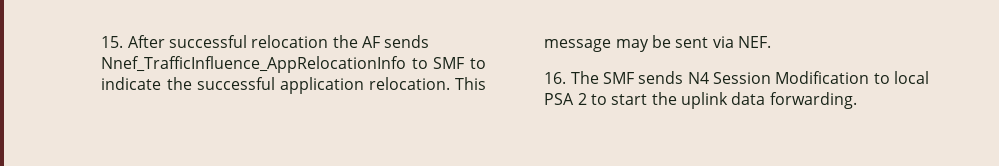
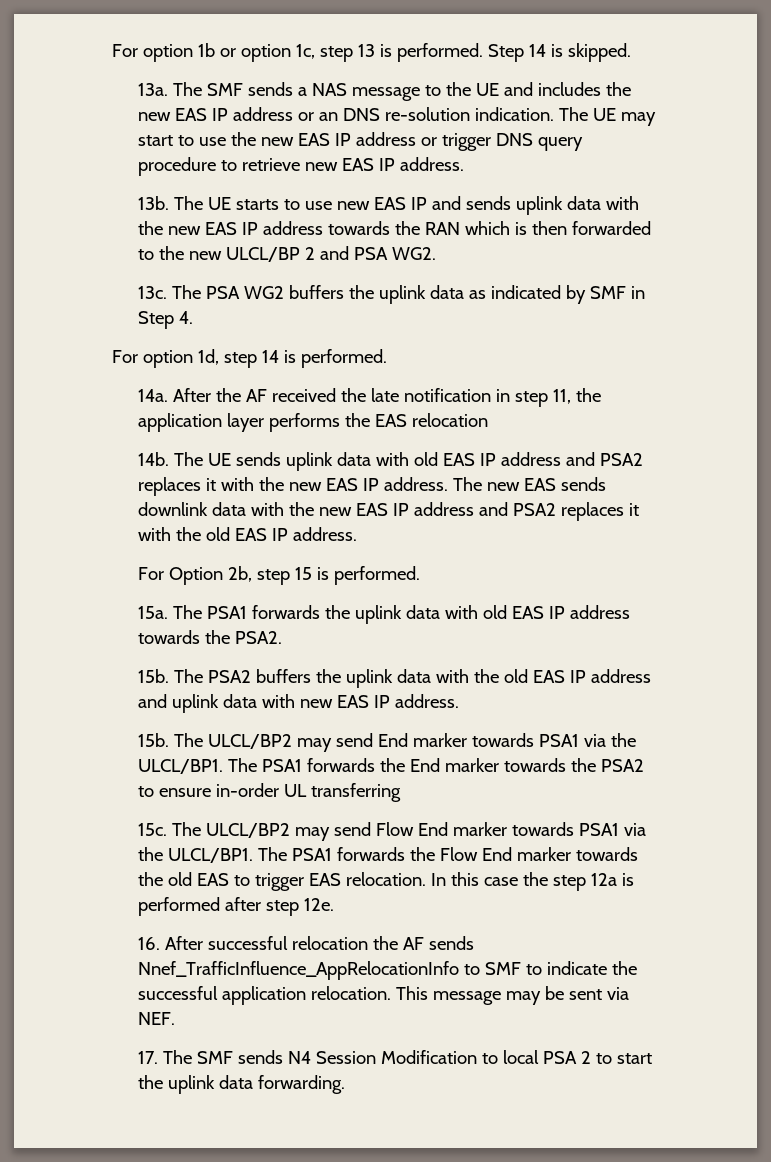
- 15. After successful relocation the AF sends Nnef_TrafficInfluence_AppRelocationInfo to SMF to indicate the successful application relocation.
+ For option 1b or option 1c, step 13 is performed. Step 14 is skipped.
+ 13a. The SMF sends a NAS message to the UE and includes the new EAS IP address or an DNS re-solution indication. The UE may start to use the new EAS IP address or trigger DNS query procedure to retrieve new EAS IP address.
+ 13b. The UE starts to use new EAS IP and sends uplink data with the new EAS IP address towards the RAN which is then forwarded to the new ULCL/BP 2 and PSA WG2.
+ 13c. The PSA WG2 buffers the uplink data as indicated by SMF in Step 4.
+ For option 1d, step 14 is performed.
+ 14a. After the AF received the late notification in step 11, the application layer performs the EAS relocation
+ 14b. The UE sends uplink data with old EAS IP address and PSA2 replaces it with the new EAS IP address. The new EAS sends downlink data with the new EAS IP address and PSA2 replaces it with the old EAS IP address.
+ For Option 2b, step 15 is performed.
+ 15a. The PSA1 forwards the uplink data with old EAS IP address towards the PSA2.
+ 15b. The PSA2 buffers the uplink data with the old EAS IP address and uplink data with new EAS IP address.
+ 15b. The ULCL/BP2 may send End marker towards PSA1 via the ULCL/BP1. The PSA1 forwards the End marker towards the PSA2 to ensure in-order UL transferring
+ 15c. The ULCL/BP2 may send Flow End marker towards PSA1 via the ULCL/BP1. The PSA1 forwards the Flow End marker towards the old EAS to trigger EAS relocation. In this case the step 12a is performed after step 12e.
+ 16. After successful relocation the AF sends Nnef_TrafficInfluence_AppRelocationInfo to SMF to indicate the successful application relocation.
- 16. The SMF sends N4 Session Modification to local PSA 2 to start the uplink data forwarding.
+ 17. The SMF sends N4 Session Modification to local PSA 2 to start the uplink data forwarding.

